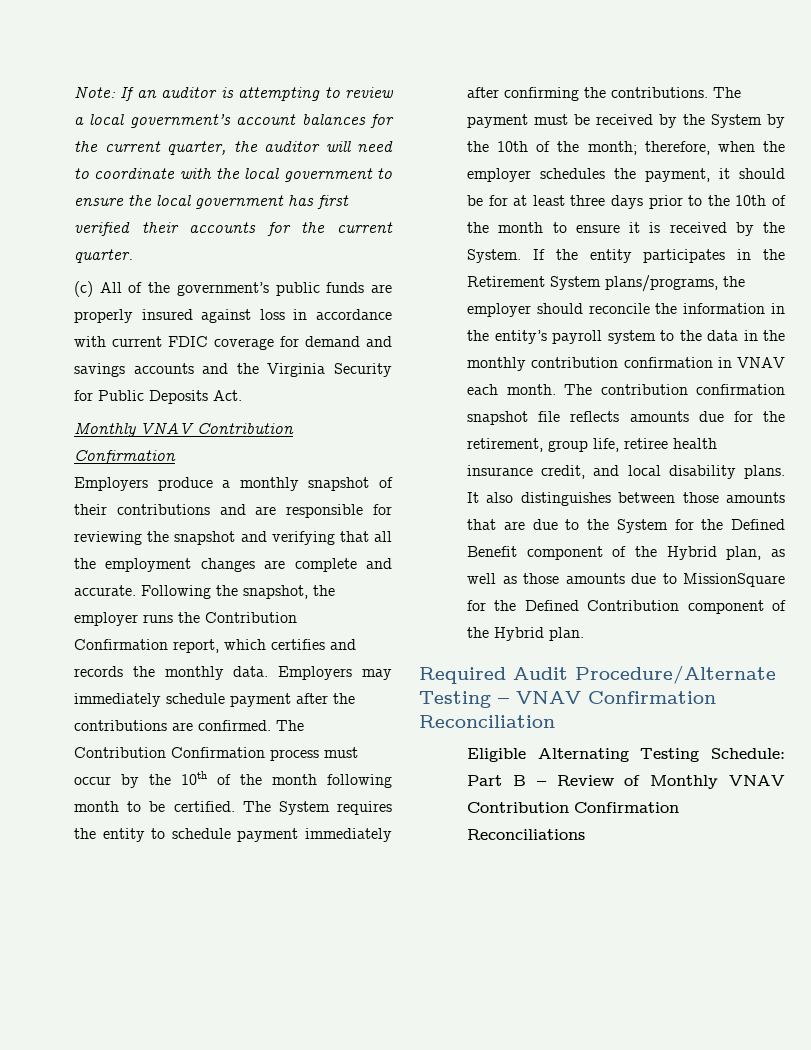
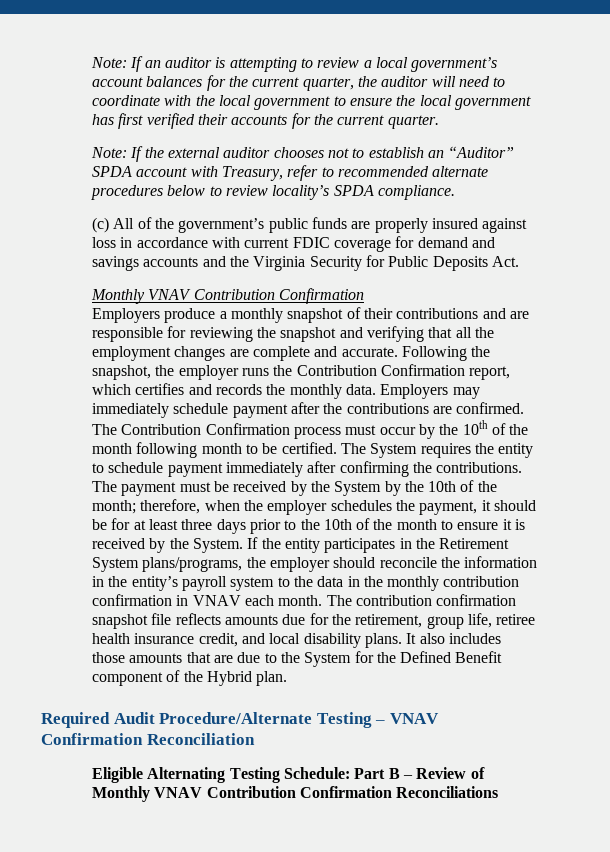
+ Note: If the external auditor chooses not to establish an “Auditor” SPDA account with Treasury, refer to recommended alternate procedures below to review locality’s SPDA compliance.
- It also distinguishes between those amounts that are due to the System for the Defined Benefit component of the Hybrid plan, as well as those amounts due to MissionSquare for the Defined Contribution component of the Hybrid plan.
+ It also includes those amounts that are due to the System for the Defined Benefit component of the Hybrid plan.

